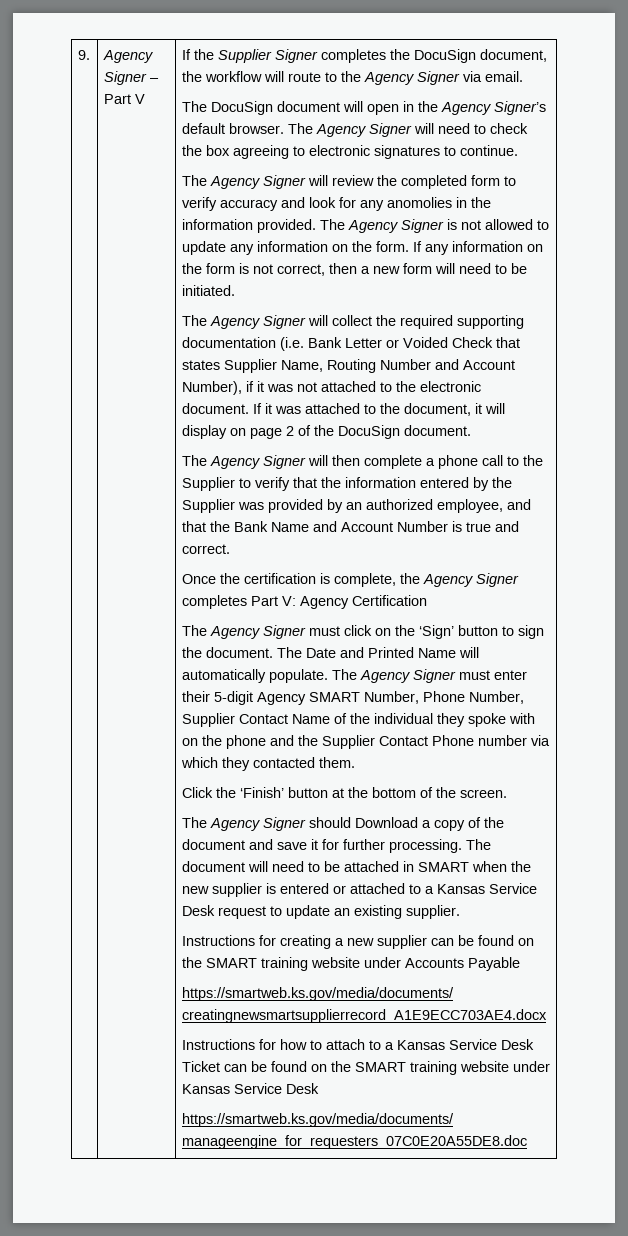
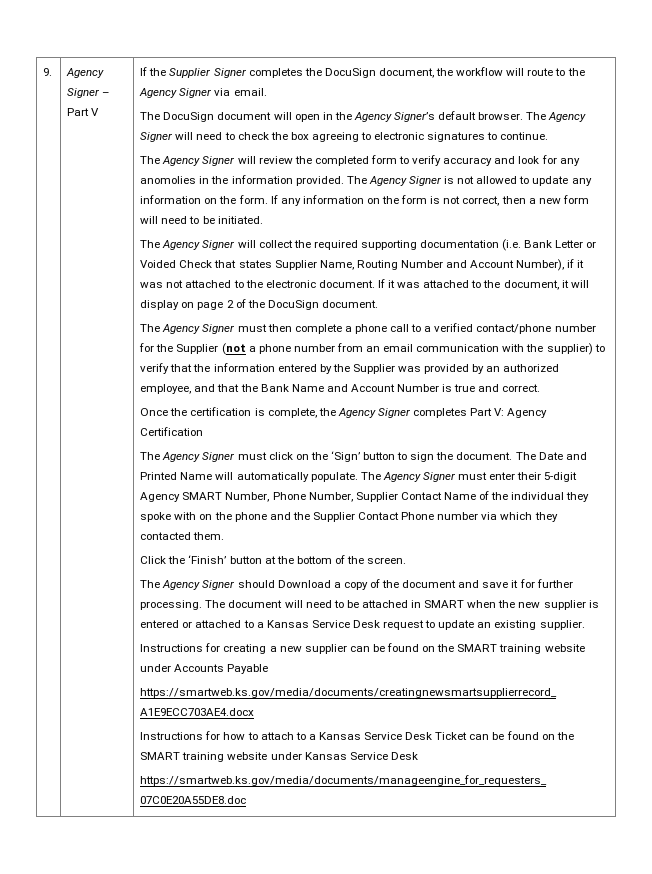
- The Agency Signer will then complete a phone call to the Supplier to verify that the information entered by the Supplier was provided by an authorized employee, and that the Bank Name and Account Number is true and correct.
+ The Agency Signer must then complete a phone call to a verified contact/phone number for the Supplier (not a phone number from an email communication with the supplier) to verify that the information entered by the Supplier was provided by an authorized employee, and that the Bank Name and Account Number is true and correct.

